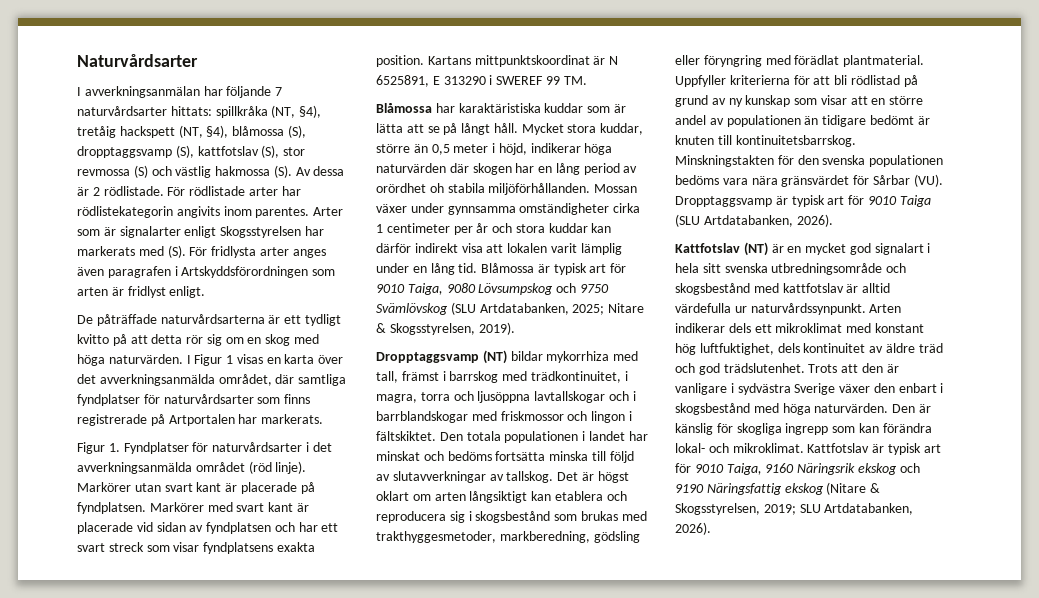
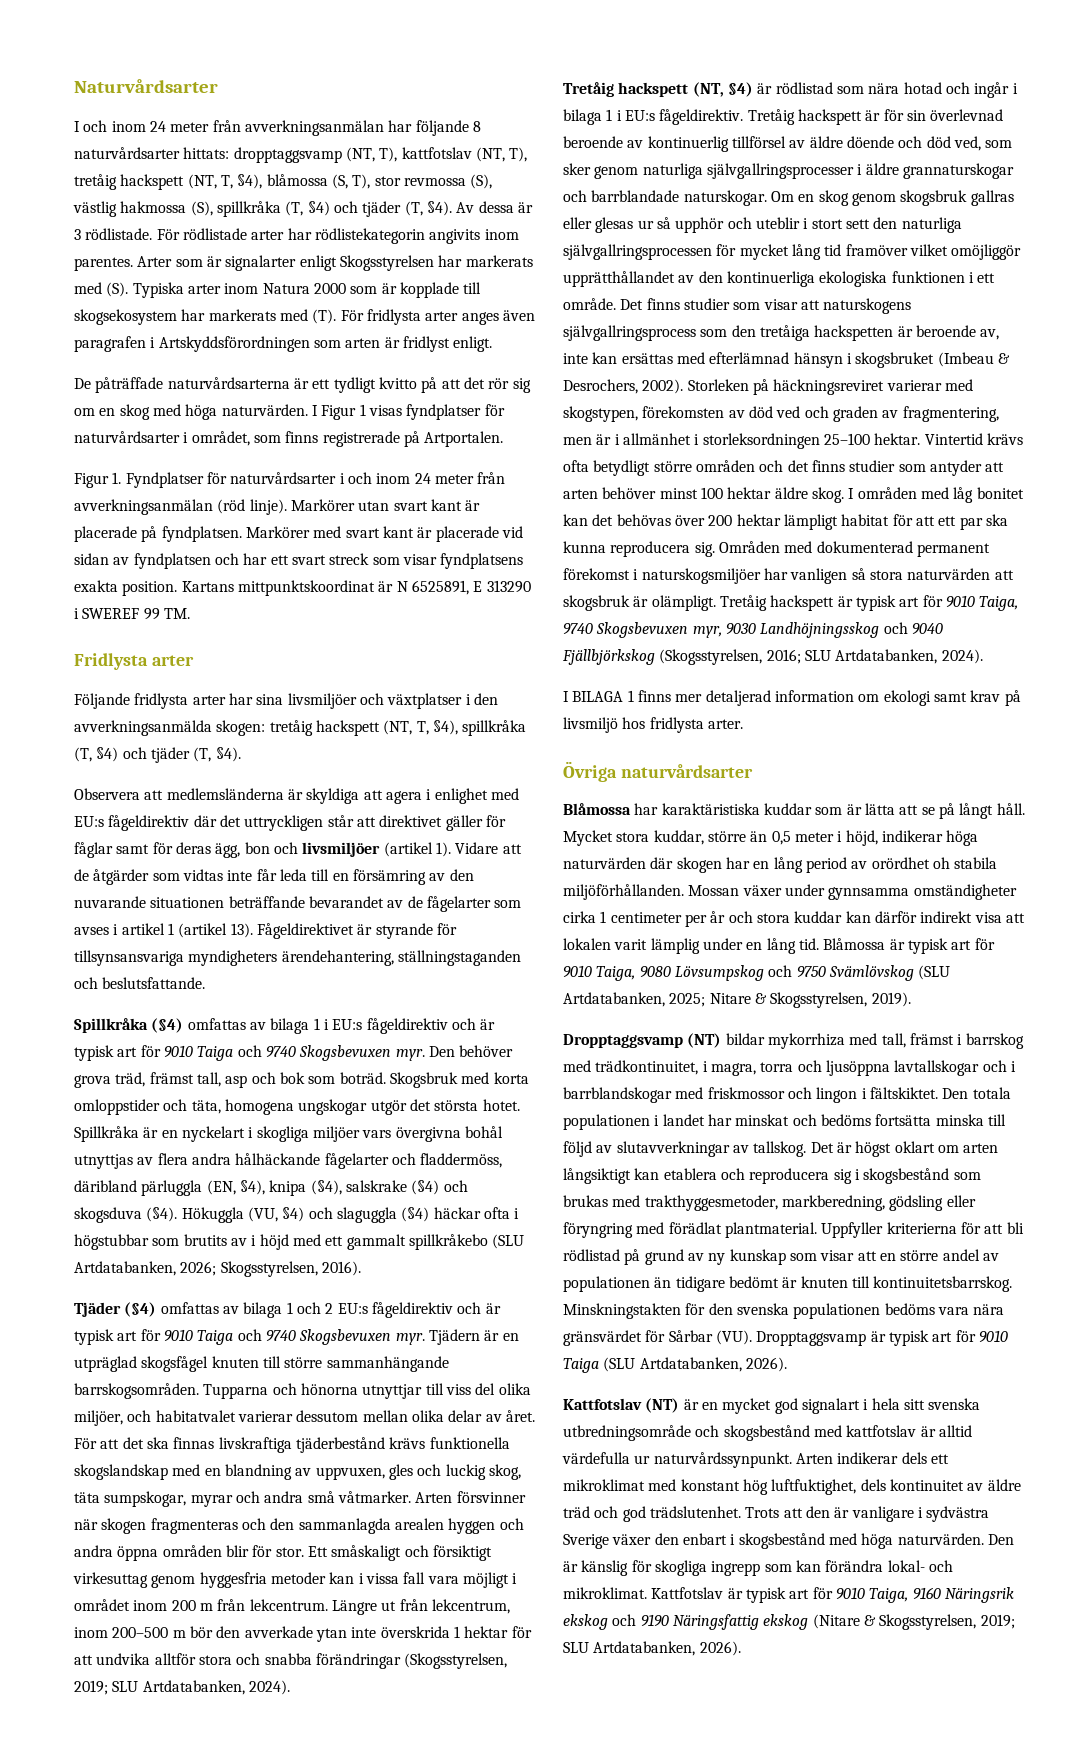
- I avverkningsanmälan har följande 7 naturvårdsarter hittats: spillkråka (NT, §4), tretåig hackspett (NT, §4), blåmossa (S), dropptaggsvamp (S), kattfotslav (S), stor revmossa (S) och västlig hakmossa (S). Av dessa är 2 rödlistade.
+ I och inom 24 meter från avverkningsanmälan har följande 8 naturvårdsarter hittats: dropptaggsvamp (NT, T), kattfotslav (NT, T), tretåig hackspett (NT, T, §4), blåmossa (S, T), stor revmossa (S), västlig hakmossa (S), spillkråka (T, §4) och tjäder (T, §4). Av dessa är 3 rödlistade.
- Arter som är signalarter enligt Skogsstyrelsen har markerats med (S). För fridlysta arter anges även paragrafen i Artskyddsförordningen som arten är fridlyst enligt.
+ Arter som är signalarter enligt Skogsstyrelsen har markerats med (S). Typiska arter inom Natura 2000 som är kopplade till skogsekosystem har markerats med (T). För fridlysta arter anges även paragrafen i Artskyddsförordningen som arten är fridlyst enligt.
- De påträffade naturvårdsarterna är ett tydligt kvitto på att detta rör sig om en skog med höga naturvärden.
+ De påträffade naturvårdsarterna är ett tydligt kvitto på att det rör sig om en skog med höga naturvärden.
- I Figur 1 visas en karta över det avverkningsanmälda området, där samtliga fyndplatser för naturvårdsarter som finns registrerade på Artportalen har markerats.
+ I Figur 1 visas fyndplatser för naturvårdsarter i området, som finns registrerade på Artportalen.
- Figur 1. Fyndplatser för naturvårdsarter i det avverkningsanmälda området (röd linje).
+ Figur 1. Fyndplatser för naturvårdsarter i och inom 24 meter från avverkningsanmälan (röd linje).
+ Fridlysta arter
+ Följande fridlysta arter har sina livsmiljöer och växtplatser i den avverkningsanmälda skogen: tretåig hackspett (NT, T, §4), spillkråka (T, §4) och tjäder (T, §4).
+ Observera att medlemsländerna är skyldiga att agera i enlighet med EU:s fågeldirektiv där det uttryckligen står att direktivet gäller för fåglar samt för deras ägg, bon och livsmiljöer (artikel 1). Vidare att de åtgärder som vidtas inte får leda till en försämring av den nuvarande situationen beträffande bevarandet av de fågelarter som avses i artikel 1 (artikel 13). Fågeldirektivet är styrande för tillsynsansvariga myndigheters ärendehantering, ställningstaganden och beslutsfattande.
+ Spillkråka (§4) omfattas av bilaga 1 i EU:s fågeldirektiv och är typisk art för 9010 Taiga och 9740 Skogsbevuxen myr. Den behöver grova träd, främst tall, asp och bok som boträd. Skogsbruk med korta omloppstider och täta, homogena ungskogar utgör det största hotet. Spillkråka är en nyckelart i skogliga miljöer vars övergivna bohål utnyttjas av flera andra hålhäckande fågelarter och fladdermöss, däribland pärluggla (EN, §4), knipa (§4), salskrake (§4) och skogsduva (§4). Hökuggla (VU, §4) och slaguggla (§4) häckar ofta i högstubbar som brutits av i höjd med ett gammalt spillkråkebo (SLU Artdatabanken, 2026; Skogsstyrelsen, 2016).
+ Tjäder (§4) omfattas av bilaga 1 och 2 EU:s fågeldirektiv och är typisk art för 9010 Taiga och 9740 Skogsbevuxen myr. Tjädern är en utpräglad skogsfågel knuten till större sammanhängande barrskogsområden. Tupparna och hönorna utnyttjar till viss del olika miljöer, och habitatvalet varierar dessutom mellan olika delar av året. För att det ska finnas livskraftiga tjäderbestånd krävs funktionella skogslandskap med en blandning av uppvuxen, gles och luckig skog, täta sumpskogar, myrar och andra små våtmarker. Arten försvinner när skogen fragmenteras och den sammanlagda arealen hyggen och andra öppna områden blir för stor. Ett småskaligt och försiktigt virkesuttag genom hyggesfria metoder kan i vissa fall vara möjligt i området inom 200 m från lekcentrum. Längre ut från lekcentrum, inom 200–500 m bör den avverkade ytan inte överskrida 1 hektar för att undvika alltför stora och snabba förändringar (Skogsstyrelsen, 2019; SLU Artdatabanken, 2024).
+ Tretåig hackspett (NT, §4) är rödlistad som nära hotad och ingår i bilaga 1 i EU:s fågeldirektiv. Tretåig hackspett är för sin överlevnad beroende av kontinuerlig tillförsel av äldre döende och död ved, som sker genom naturliga självgallringsprocesser i äldre grannaturskogar och barrblandade naturskogar. Om en skog genom skogsbruk gallras eller glesas ur så upphör och uteblir i stort sett den naturliga självgallringsprocessen för mycket lång tid framöver vilket omöjliggör upprätthållandet av den kontinuerliga ekologiska funktionen i ett område. Det finns studier som visar att naturskogens självgallringsprocess som den tretåiga hackspetten är beroende av, inte kan ersättas med efterlämnad hänsyn i skogsbruket (Imbeau & Desrochers, 2002). Storleken på häckningsreviret varierar med skogstypen, förekomsten av död ved och graden av fragmentering, men är i allmänhet i storleksordningen 25–100 hektar. Vintertid krävs ofta betydligt större områden och det finns studier som antyder att arten behöver minst 100 hektar äldre skog. I områden med låg bonitet kan det behövas över 200 hektar lämpligt habitat för att ett par ska kunna reproducera sig. Områden med dokumenterad permanent förekomst i naturskogsmiljöer har vanligen så stora naturvärden att skogsbruk är olämpligt. Tretåig hackspett är typisk art för 9010 Taiga, 9740 Skogsbevuxen myr, 9030 Landhöjningsskog och 9040 Fjällbjörkskog (Skogsstyrelsen, 2016; SLU Artdatabanken, 2024).
+ I BILAGA 1 finns mer detaljerad information om ekologi samt krav på livsmiljö hos fridlysta arter.
+ Övriga naturvårdsarter

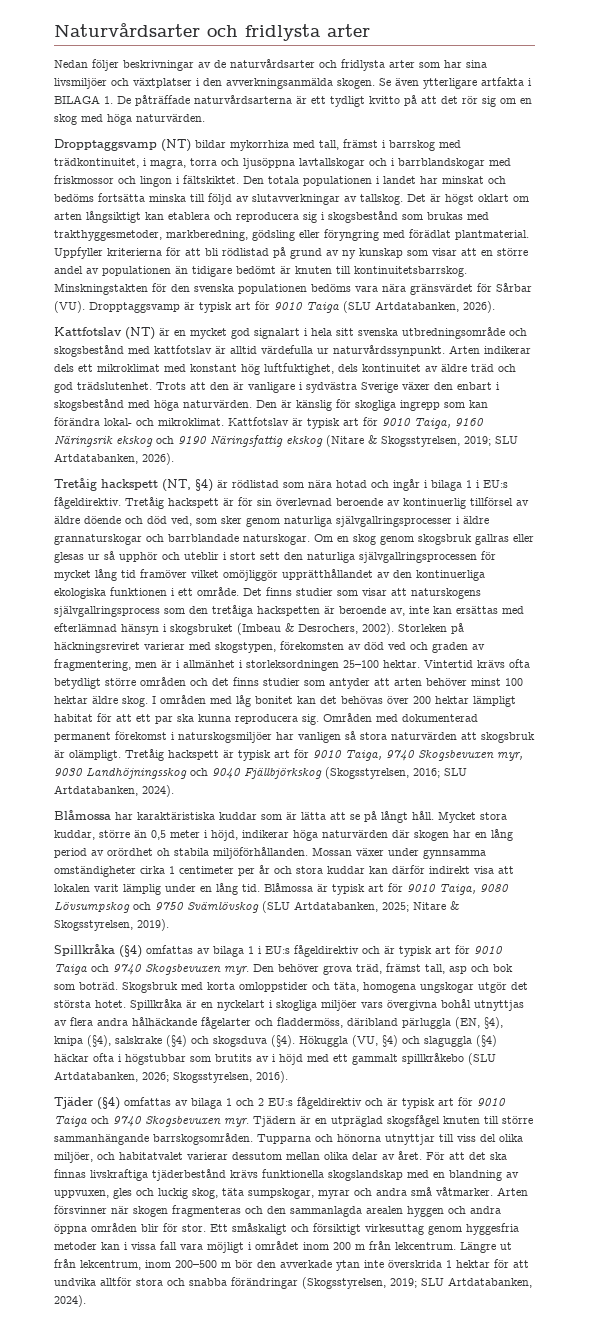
- Naturvårdsarter
- I och inom 24 meter från avverkningsanmälan har följande 8 naturvårdsarter hittats: dropptaggsvamp (NT, T), kattfotslav (NT, T), tretåig hackspett (NT, T, §4), blåmossa (S, T), stor revmossa (S), västlig hakmossa (S), spillkråka (T, §4) och tjäder (T, §4). Av dessa är 3 rödlistade. För rödlistade arter har rödlistekategorin angivits inom parentes. Arter som är signalarter enligt Skogsstyrelsen har markerats med (S). Typiska arter inom Natura 2000 som är kopplade till skogsekosystem har markerats med (T). För fridlysta arter anges även paragrafen i Artskyddsförordningen som arten är fridlyst enligt.
- De påträffade naturvårdsarterna är ett tydligt kvitto på att det rör sig om en skog med höga naturvärden. I Figur 1 visas fyndplatser för naturvårdsarter i området, som finns registrerade på Artportalen.
- Figur 1. Fyndplatser för naturvårdsarter i och inom 24 meter från avverkningsanmälan (röd linje). Markörer utan svart kant är placerade på fyndplatsen. Markörer med svart kant är placerade vid sidan av fyndplatsen och har ett svart streck som visar fyndplatsens exakta position. Kartans mittpunktskoordinat är N 6525891, E 313290 i SWEREF 99 TM.
- Fridlysta arter
- Följande fridlysta arter har sina livsmiljöer och växtplatser i den avverkningsanmälda skogen: tretåig hackspett (NT, T, §4), spillkråka (T, §4) och tjäder (T, §4).
- Observera att medlemsländerna är skyldiga att agera i enlighet med EU:s fågeldirektiv där det uttryckligen står att direktivet gäller för fåglar samt för deras ägg, bon och livsmiljöer (artikel 1). Vidare att de åtgärder som vidtas inte får leda till en försämring av den nuvarande situationen beträffande bevarandet av de fågelarter som avses i artikel 1 (artikel 13). Fågeldirektivet är styrande för tillsynsansvariga myndigheters ärendehantering, ställningstaganden och beslutsfattande.
+ Naturvårdsarter och fridlysta arter
+ Nedan följer beskrivningar av de naturvårdsarter och fridlysta arter som har sina livsmiljöer och växtplatser i den avverkningsanmälda skogen. Se även ytterligare artfakta i BILAGA 1. De påträffade naturvårdsarterna är ett tydligt kvitto på att det rör sig om en skog med höga naturvärden.
+ Dropptaggsvamp (NT) bildar mykorrhiza med tall, främst i barrskog med trädkontinuitet, i magra, torra och ljusöppna lavtallskogar och i barrblandskogar med friskmossor och lingon i fältskiktet. Den totala populationen i landet har minskat och bedöms fortsätta minska till följd av slutavverkningar av tallskog. Det är högst oklart om arten långsiktigt kan etablera och reproducera sig i skogsbestånd som brukas med trakthyggesmetoder, markberedning, gödsling eller föryngring med förädlat plantmaterial. Uppfyller kriterierna för att bli rödlistad på grund av ny kunskap som visar att en större andel av populationen än tidigare bedömt är knuten till kontinuitetsbarrskog. Minskningstakten för den svenska populationen bedöms vara nära gränsvärdet för Sårbar (VU). Dropptaggsvamp är typisk art för 9010 Taiga (SLU Artdatabanken, 2026).
+ Kattfotslav (NT) är en mycket god signalart i hela sitt svenska utbredningsområde och skogsbestånd med kattfotslav är alltid värdefulla ur naturvårdssynpunkt. Arten indikerar dels ett mikroklimat med konstant hög luftfuktighet, dels kontinuitet av äldre träd och god trädslutenhet. Trots att den är vanligare i sydvästra Sverige växer den enbart i skogsbestånd med höga naturvärden. Den är känslig för skogliga ingrepp som kan förändra lokal- och mikroklimat. Kattfotslav är typisk art för 9010 Taiga, 9160 Näringsrik ekskog och 9190 Näringsfattig ekskog (Nitare & Skogsstyrelsen, 2019; SLU Artdatabanken, 2026).
+ Tretåig hackspett (NT, §4) är rödlistad som nära hotad och ingår i bilaga 1 i EU:s fågeldirektiv. Tretåig hackspett är för sin överlevnad beroende av kontinuerlig tillförsel av äldre döende och död ved, som sker genom naturliga självgallringsprocesser i äldre grannaturskogar och barrblandade naturskogar. Om en skog genom skogsbruk gallras eller glesas ur så upphör och uteblir i stort sett den naturliga självgallringsprocessen för mycket lång tid framöver vilket omöjliggör upprätthållandet av den kontinuerliga ekologiska funktionen i ett område. Det finns studier som visar att naturskogens självgallringsprocess som den tretåiga hackspetten är beroende av, inte kan ersättas med efterlämnad hänsyn i skogsbruket (Imbeau & Desrochers, 2002). Storleken på häckningsreviret varierar med skogstypen, förekomsten av död ved och graden av fragmentering, men är i allmänhet i storleksordningen 25–100 hektar. Vintertid krävs ofta betydligt större områden och det finns studier som antyder att arten behöver minst 100 hektar äldre skog. I områden med låg bonitet kan det behövas över 200 hektar lämpligt habitat för att ett par ska kunna reproducera sig. Områden med dokumenterad permanent förekomst i naturskogsmiljöer har vanligen så stora naturvärden att skogsbruk är olämpligt. Tretåig hackspett är typisk art för 9010 Taiga, 9740 Skogsbevuxen myr, 9030 Landhöjningsskog och 9040 Fjällbjörkskog (Skogsstyrelsen, 2016; SLU Artdatabanken, 2024).
+ Blåmossa har karaktäristiska kuddar som är lätta att se på långt håll. Mycket stora kuddar, större än 0,5 meter i höjd, indikerar höga naturvärden där skogen har en lång period av orördhet oh stabila miljöförhållanden. Mossan växer under gynnsamma omständigheter cirka 1 centimeter per år och stora kuddar kan därför indirekt visa att lokalen varit lämplig under en lång tid. Blåmossa är typisk art för 9010 Taiga, 9080 Lövsumpskog och 9750 Svämlövskog (SLU Artdatabanken, 2025; Nitare & Skogsstyrelsen, 2019).
- Tretåig hackspett (NT, §4) är rödlistad som nära hotad och ingår i bilaga 1 i EU:s fågeldirektiv. Tretåig hackspett är för sin överlevnad beroende av kontinuerlig tillförsel av äldre döende och död ved, som sker genom naturliga självgallringsprocesser i äldre grannaturskogar och barrblandade naturskogar. Om en skog genom skogsbruk gallras eller glesas ur så upphör och uteblir i stort sett den naturliga självgallringsprocessen för mycket lång tid framöver vilket omöjliggör upprätthållandet av den kontinuerliga ekologiska funktionen i ett område. Det finns studier som visar att naturskogens självgallringsprocess som den tretåiga hackspetten är beroende av, inte kan ersättas med efterlämnad hänsyn i skogsbruket (Imbeau & Desrochers, 2002). Storleken på häckningsreviret varierar med skogstypen, förekomsten av död ved och graden av fragmentering, men är i allmänhet i storleksordningen 25–100 hektar. Vintertid krävs ofta betydligt större områden och det finns studier som antyder att arten behöver minst 100 hektar äldre skog. I områden med låg bonitet kan det behövas över 200 hektar lämpligt habitat för att ett par ska kunna reproducera sig. Områden med dokumenterad permanent förekomst i naturskogsmiljöer har vanligen så stora naturvärden att skogsbruk är olämpligt. Tretåig hackspett är typisk art för 9010 Taiga, 9740 Skogsbevuxen myr, 9030 Landhöjningsskog och 9040 Fjällbjörkskog (Skogsstyrelsen, 2016; SLU Artdatabanken, 2024).
- I BILAGA 1 finns mer detaljerad information om ekologi samt krav på livsmiljö hos fridlysta arter.
- Övriga naturvårdsarter
- Blåmossa har karaktäristiska kuddar som är lätta att se på långt håll. Mycket stora kuddar, större än 0,5 meter i höjd, indikerar höga naturvärden där skogen har en lång period av orördhet oh stabila miljöförhållanden. Mossan växer under gynnsamma omständigheter cirka 1 centimeter per år och stora kuddar kan därför indirekt visa att lokalen varit lämplig under en lång tid. Blåmossa är typisk art för 9010 Taiga, 9080 Lövsumpskog och 9750 Svämlövskog (SLU Artdatabanken, 2025; Nitare & Skogsstyrelsen, 2019).
- Dropptaggsvamp (NT) bildar mykorrhiza med tall, främst i barrskog med trädkontinuitet, i magra, torra och ljusöppna lavtallskogar och i barrblandskogar med friskmossor och lingon i fältskiktet. Den totala populationen i landet har minskat och bedöms fortsätta minska till följd av slutavverkningar av tallskog. Det är högst oklart om arten långsiktigt kan etablera och reproducera sig i skogsbestånd som brukas med trakthyggesmetoder, markberedning, gödsling eller föryngring med förädlat plantmaterial. Uppfyller kriterierna för att bli rödlistad på grund av ny kunskap som visar att en större andel av populationen än tidigare bedömt är knuten till kontinuitetsbarrskog. Minskningstakten för den svenska populationen bedöms vara nära gränsvärdet för Sårbar (VU). Dropptaggsvamp är typisk art för 9010 Taiga (SLU Artdatabanken, 2026).
- Kattfotslav (NT) är en mycket god signalart i hela sitt svenska utbredningsområde och skogsbestånd med kattfotslav är alltid värdefulla ur naturvårdssynpunkt. Arten indikerar dels ett mikroklimat med konstant hög luftfuktighet, dels kontinuitet av äldre träd och god trädslutenhet. Trots att den är vanligare i sydvästra Sverige växer den enbart i skogsbestånd med höga naturvärden. Den är känslig för skogliga ingrepp som kan förändra lokal- och mikroklimat. Kattfotslav är typisk art för 9010 Taiga, 9160 Näringsrik ekskog och 9190 Näringsfattig ekskog (Nitare & Skogsstyrelsen, 2019; SLU Artdatabanken, 2026).

